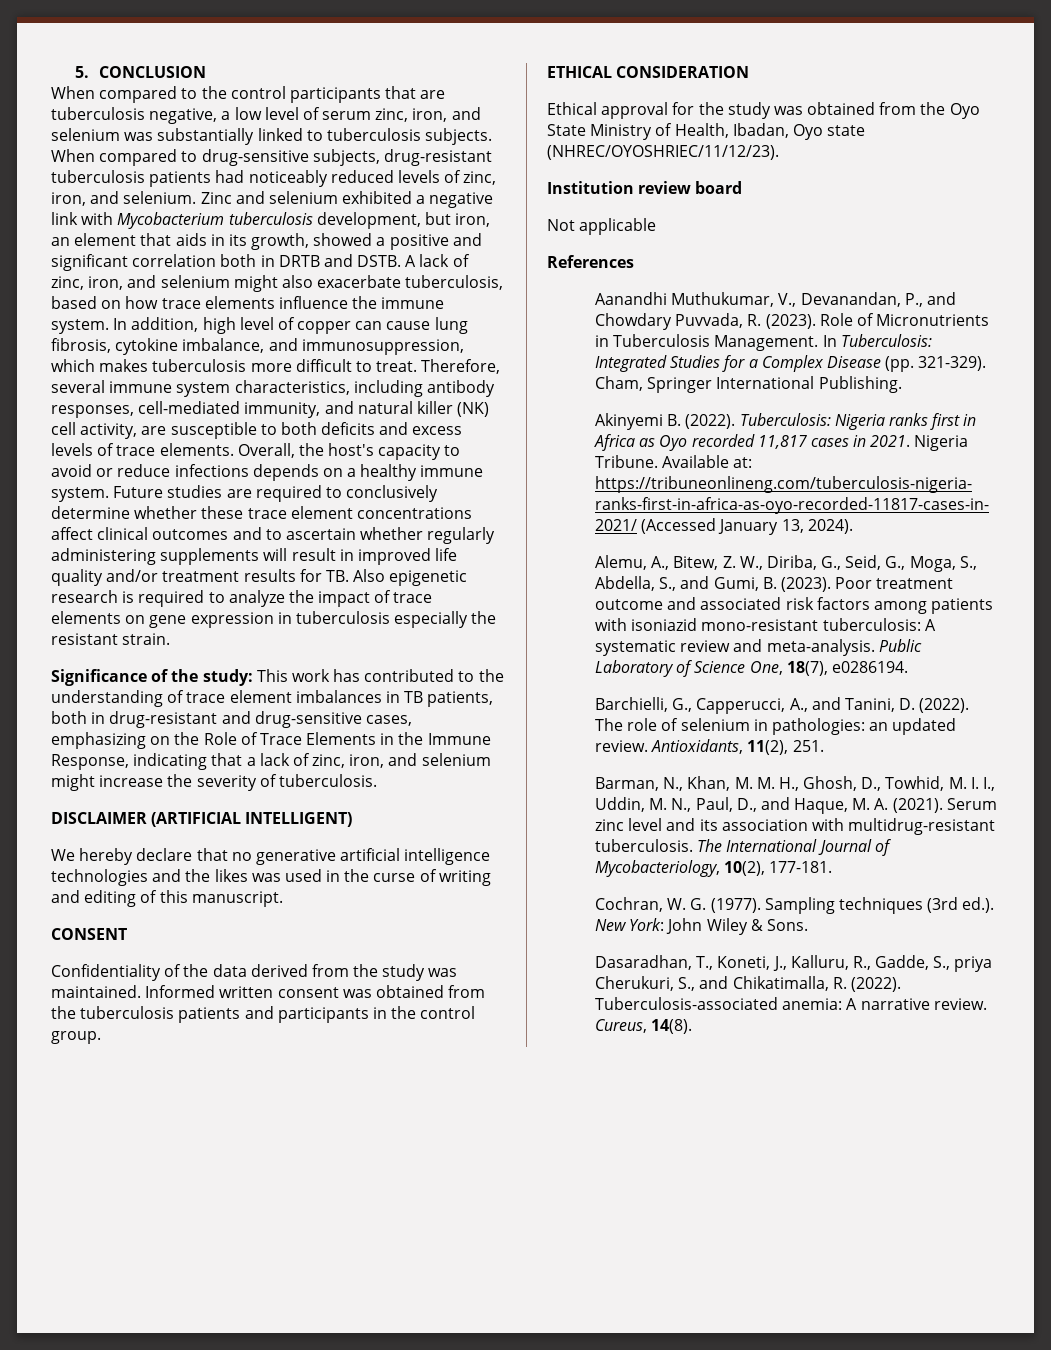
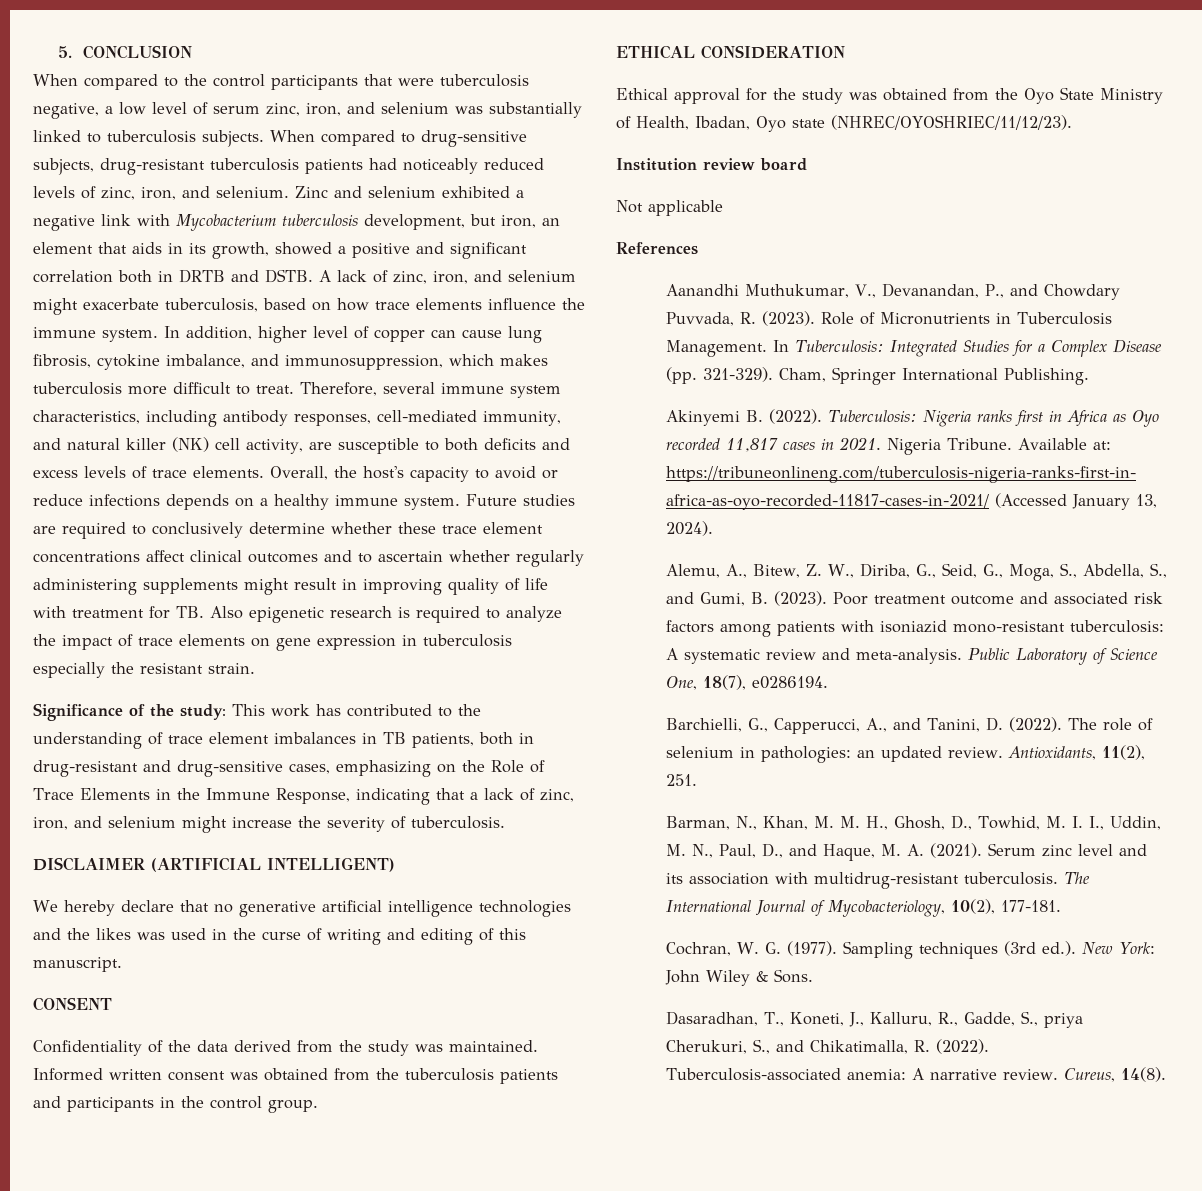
- When compared to the control participants that are tuberculosis negative, a low level of serum zinc, iron, and selenium was substantially linked to tuberculosis subjects.
+ When compared to the control participants that were tuberculosis negative, a low level of serum zinc, iron, and selenium was substantially linked to tuberculosis subjects.
- A lack of zinc, iron, and selenium might also exacerbate tuberculosis, based on how trace elements influence the immune system.
+ A lack of zinc, iron, and selenium might exacerbate tuberculosis, based on how trace elements influence the immune system.
- In addition, high level of copper can cause lung fibrosis, cytokine imbalance, and immunosuppression, which makes tuberculosis more difficult to treat.
+ In addition, higher level of copper can cause lung fibrosis, cytokine imbalance, and immunosuppression, which makes tuberculosis more difficult to treat.
- Future studies are required to conclusively determine whether these trace element concentrations affect clinical outcomes and to ascertain whether regularly administering supplements will result in improved life quality and/or treatment results for TB. Also epigenetic research is required to analyze the impact of trace elements on gene expression in tuberculosis especially the resistant strain.
+ Future studies are required to conclusively determine whether these trace element concentrations affect clinical outcomes and to ascertain whether regularly administering supplements might result in improving quality of life with treatment for TB. Also epigenetic research is required to analyze the impact of trace elements on gene expression in tuberculosis especially the resistant strain.

